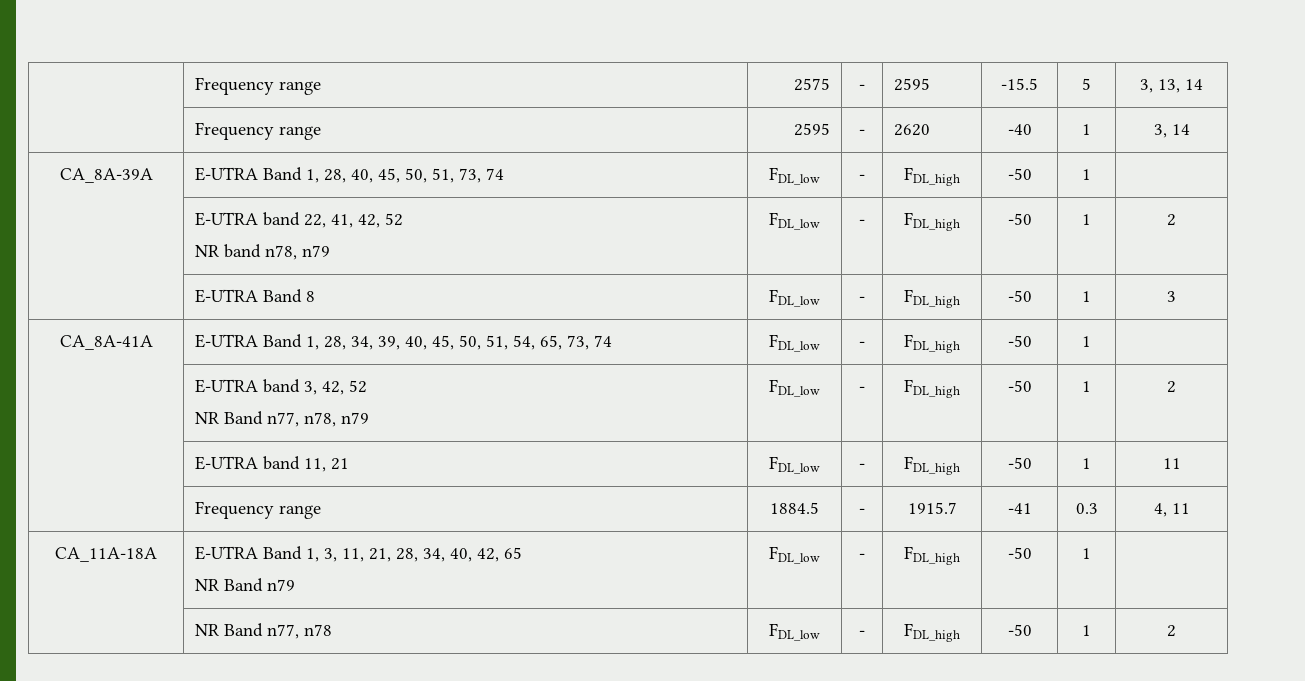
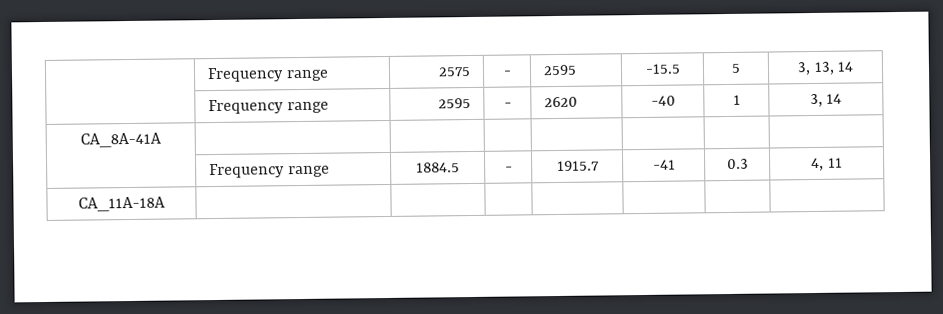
- CA_8A-39A | E-UTRA Band 1, 28, 40, 45, 50, 51, 73, 74 | FDL_low | - | FDL_high | -50 | 1 |
- | E-UTRA band 22, 41, 42, 52
- NR band n78, n79 | FDL_low | - | FDL_high | -50 | 1 | 2
- | E-UTRA Band 8 | FDL_low | - | FDL_high | -50 | 1 | 3
- CA_8A-41A | E-UTRA Band 1, 28, 34, 39, 40, 45, 50, 51, 54, 65, 73, 74 | FDL_low | - | FDL_high | -50 | 1 |
- | E-UTRA band 3, 42, 52
- NR Band n77, n78, n79 | FDL_low | - | FDL_high | -50 | 1 | 2
- | E-UTRA band 11, 21 | FDL_low | - | FDL_high | -50 | 1 | 11
+ CA_8A-41A | | | | | | |
- CA_11A-18A | E-UTRA Band 1, 3, 11, 21, 28, 34, 40, 42, 65
- NR Band n79 | FDL_low | - | FDL_high | -50 | 1 |
- | NR Band n77, n78 | FDL_low | - | FDL_high | -50 | 1 | 2
+ CA_11A-18A | | | | | | |

